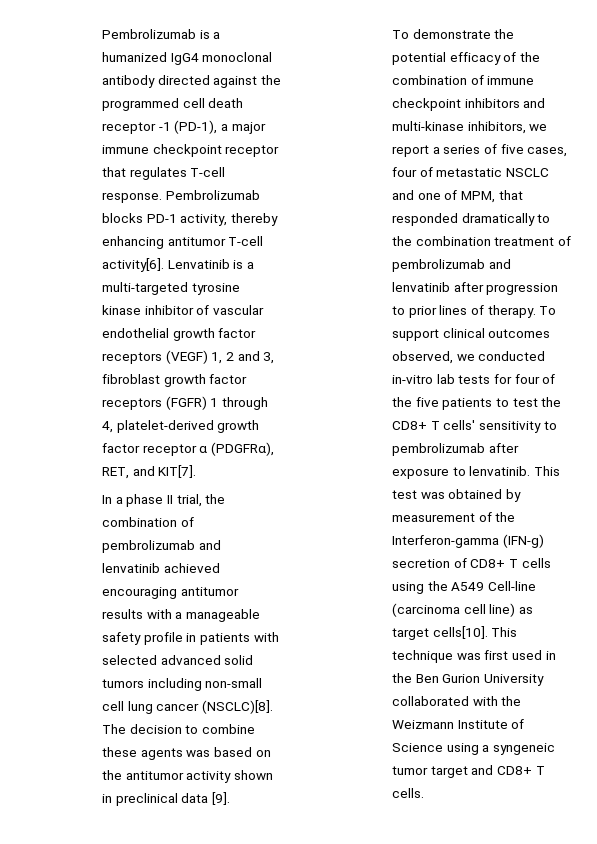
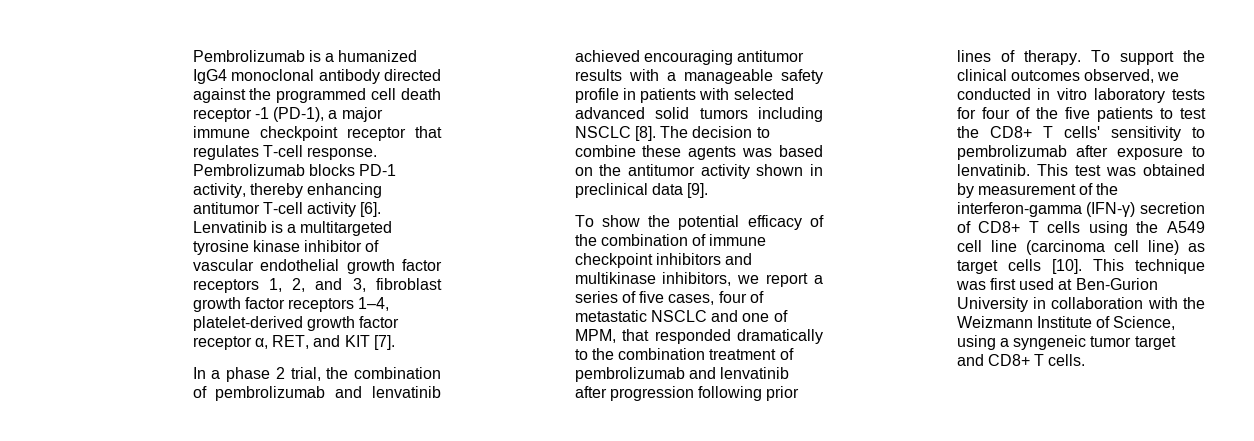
- Pembrolizumab blocks PD-1 activity, thereby enhancing antitumor T-cell activity[6].
+ Pembrolizumab blocks PD-1 activity, thereby enhancing antitumor T-cell activity [6].
- Lenvatinib is a multi-targeted tyrosine kinase inhibitor of vascular endothelial growth factor receptors (VEGF) 1, 2 and 3, fibroblast growth factor receptors (FGFR) 1 through 4, platelet-derived growth factor receptor α (PDGFRα), RET, and KIT[7].
+ Lenvatinib is a multitargeted tyrosine kinase inhibitor of vascular endothelial growth factor receptors 1, 2, and 3, fibroblast growth factor receptors 1–4, platelet-derived growth factor receptor α, RET, and KIT [7].
- In a phase II trial, the combination of pembrolizumab and lenvatinib achieved encouraging antitumor results with a manageable safety profile in patients with selected advanced solid tumors including non-small cell lung cancer (NSCLC)[8].
+ In a phase 2 trial, the combination of pembrolizumab and lenvatinib achieved encouraging antitumor results with a manageable safety profile in patients with selected advanced solid tumors including NSCLC [8].
- To demonstrate the potential efficacy of the combination of immune checkpoint inhibitors and multi-kinase inhibitors, we report a series of five cases, four of metastatic NSCLC and one of MPM, that responded dramatically to the combination treatment of pembrolizumab and lenvatinib after progression to prior lines of therapy.
+ To show the potential efficacy of the combination of immune checkpoint inhibitors and multikinase inhibitors, we report a series of five cases, four of metastatic NSCLC and one of MPM, that responded dramatically to the combination treatment of pembrolizumab and lenvatinib after progression following prior lines of therapy.
- To support clinical outcomes observed, we conducted in-vitro lab tests for four of the five patients to test the CD8+ T cells' sensitivity to pembrolizumab after exposure to lenvatinib.
+ To support the clinical outcomes observed, we conducted in vitro laboratory tests for four of the five patients to test the CD8+ T cells' sensitivity to pembrolizumab after exposure to lenvatinib.
- This test was obtained by measurement of the Interferon-gamma (IFN-g) secretion of CD8+ T cells using the A549 Cell-line (carcinoma cell line) as target cells[10].
+ This test was obtained by measurement of the interferon-gamma (IFN-γ) secretion of CD8+ T cells using the A549 cell line (carcinoma cell line) as target cells [10].
- This technique was first used in the Ben Gurion University collaborated with the Weizmann Institute of Science using a syngeneic tumor target and CD8+ T cells.
+ This technique was first used at Ben-Gurion University in collaboration with the Weizmann Institute of Science, using a syngeneic tumor target and CD8+ T cells.

